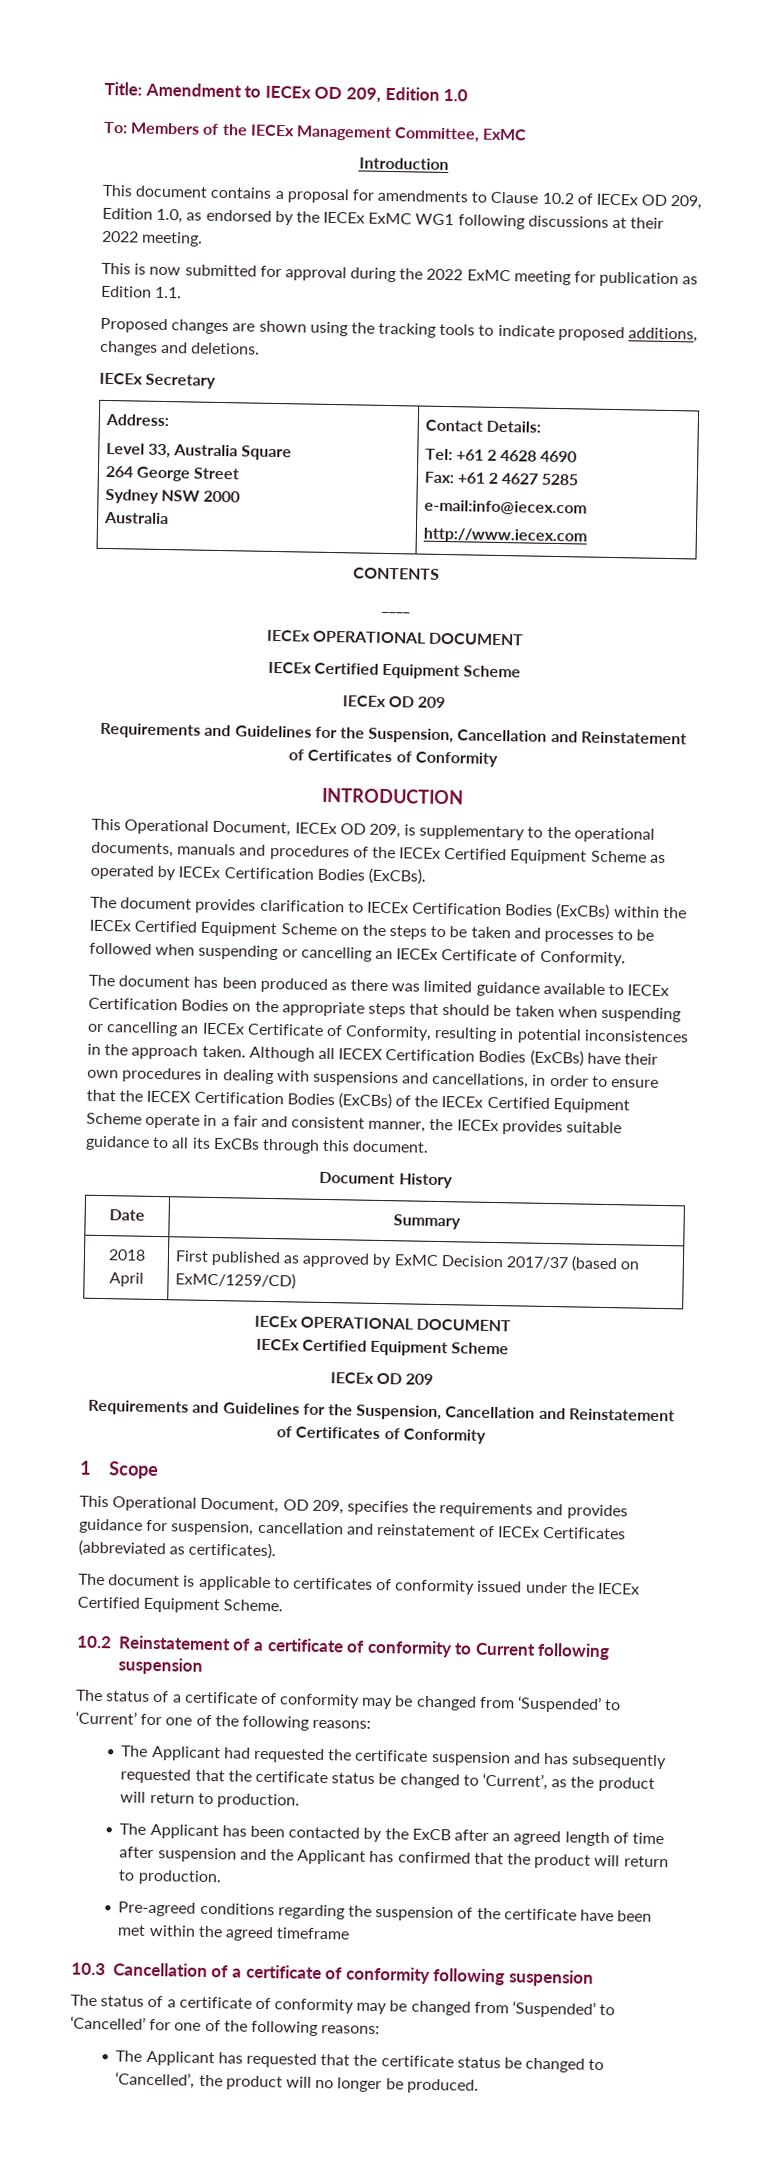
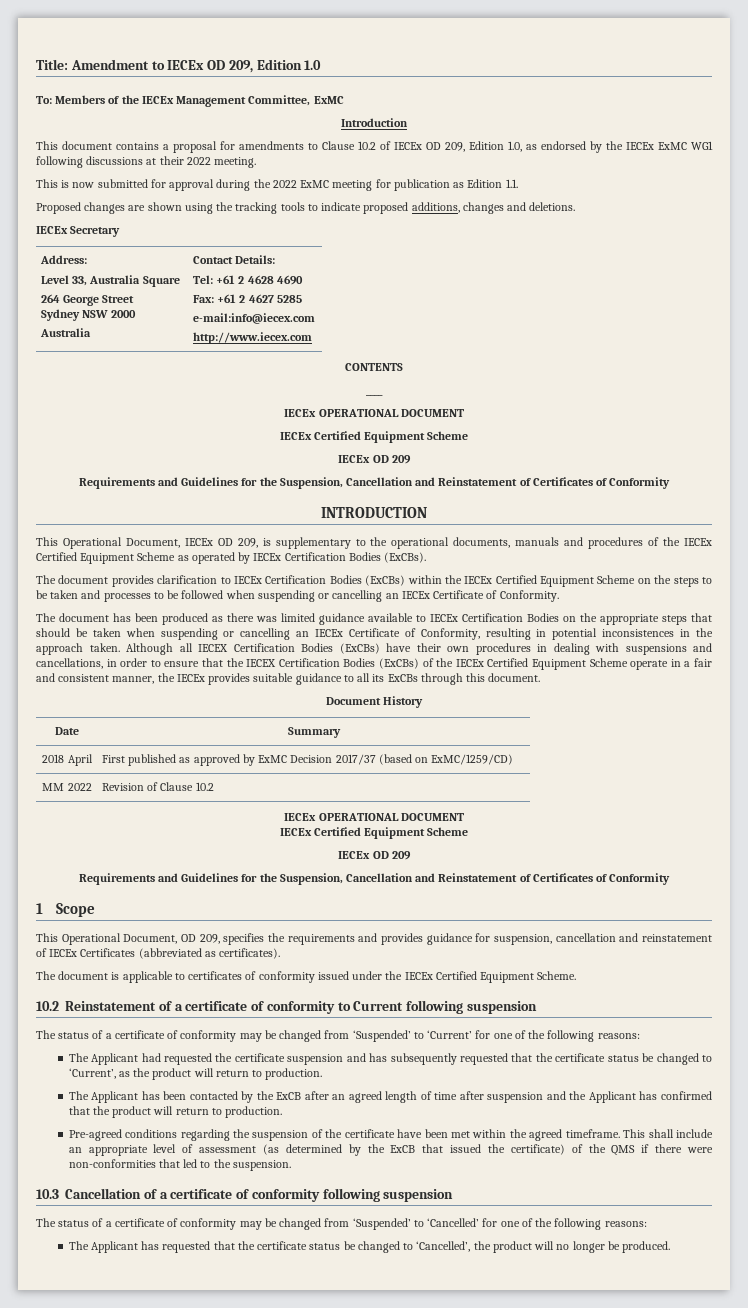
+ MM 2022 | Revision of Clause 10.2
- Pre-agreed conditions regarding the suspension of the certificate have been met within the agreed timeframe
+ Pre-agreed conditions regarding the suspension of the certificate have been met within the agreed timeframe. This shall include an appropriate level of assessment (as determined by the ExCB that issued the certificate) of the QMS if there were non-conformities that led to the suspension.

